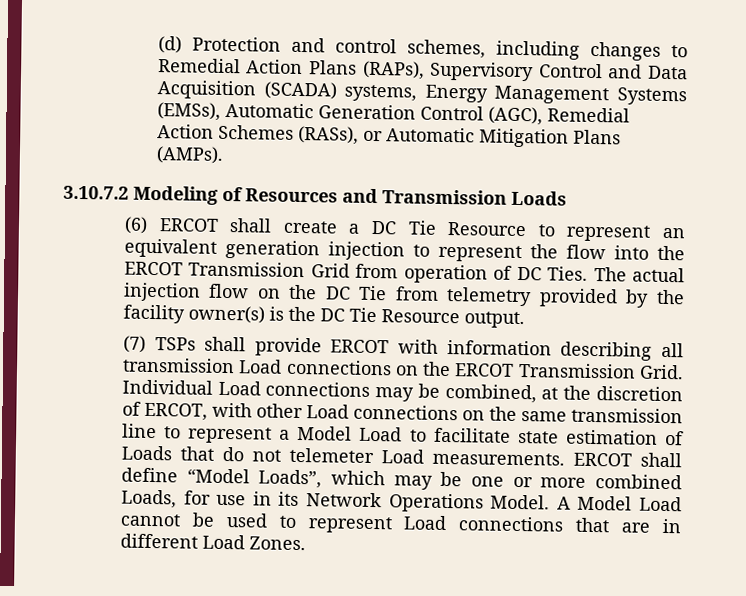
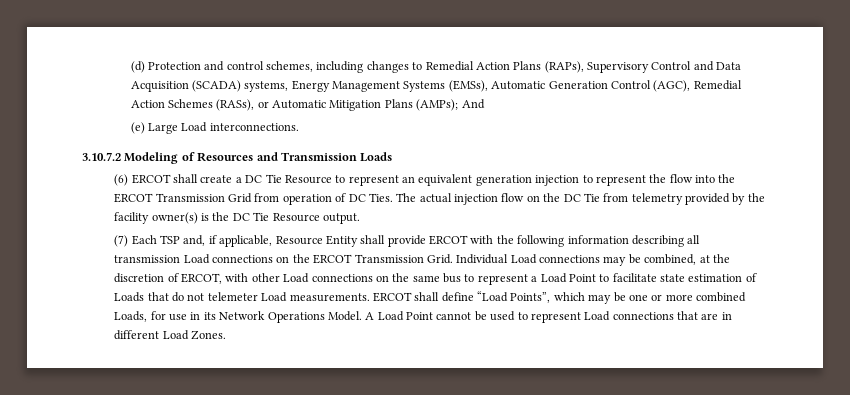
- (d) Protection and control schemes, including changes to Remedial Action Plans (RAPs), Supervisory Control and Data Acquisition (SCADA) systems, Energy Management Systems (EMSs), Automatic Generation Control (AGC), Remedial Action Schemes (RASs), or Automatic Mitigation Plans (AMPs).
+ (d) Protection and control schemes, including changes to Remedial Action Plans (RAPs), Supervisory Control and Data Acquisition (SCADA) systems, Energy Management Systems (EMSs), Automatic Generation Control (AGC), Remedial Action Schemes (RASs), or Automatic Mitigation Plans (AMPs); And
+ (e) Large Load interconnections.
- (7) TSPs shall provide ERCOT with information describing all transmission Load connections on the ERCOT Transmission Grid.
+ (7) Each TSP and, if applicable, Resource Entity shall provide ERCOT with the following information describing all transmission Load connections on the ERCOT Transmission Grid.
- Individual Load connections may be combined, at the discretion of ERCOT, with other Load connections on the same transmission line to represent a Model Load to facilitate state estimation of Loads that do not telemeter Load measurements.
+ Individual Load connections may be combined, at the discretion of ERCOT, with other Load connections on the same bus to represent a Load Point to facilitate state estimation of Loads that do not telemeter Load measurements.
- ERCOT shall define “Model Loads”, which may be one or more combined Loads, for use in its Network Operations Model.
+ ERCOT shall define “Load Points”, which may be one or more combined Loads, for use in its Network Operations Model.
- A Model Load cannot be used to represent Load connections that are in different Load Zones.
+ A Load Point cannot be used to represent Load connections that are in different Load Zones.

